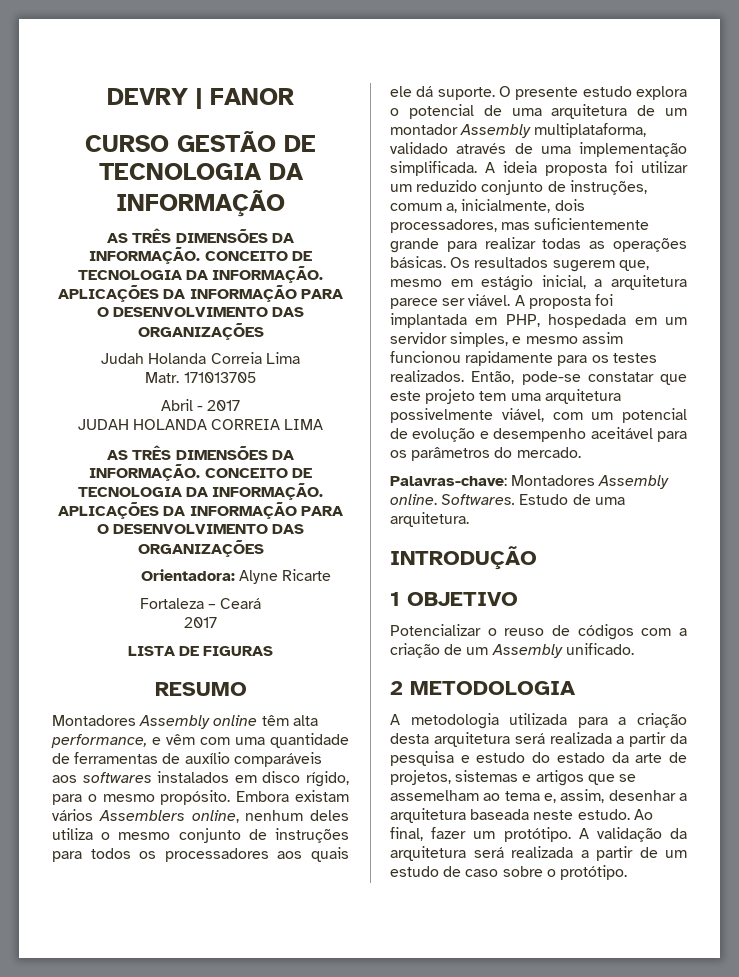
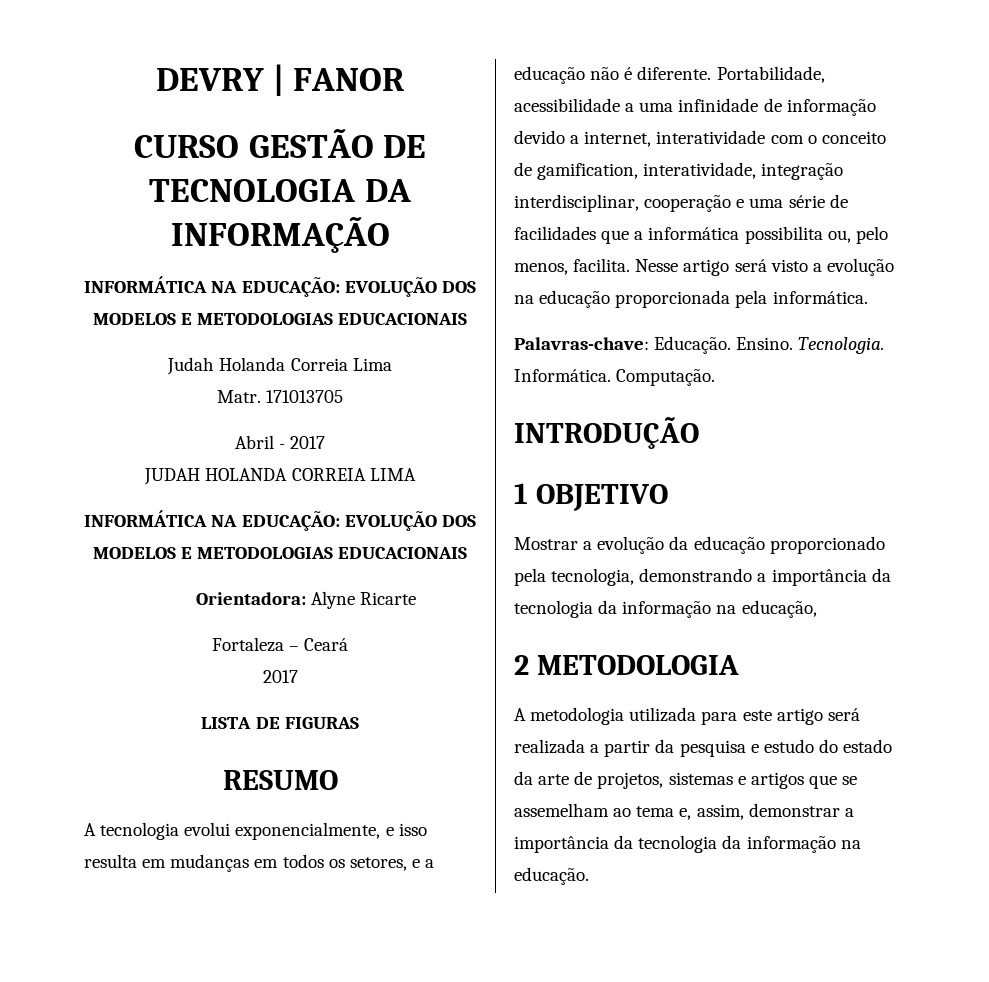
  CURSO GESTÃO DE TECNOLOGIA DA INFORMAÇÃO
- AS TRÊS DIMENSÕES DA INFORMAÇÃO. CONCEITO DE TECNOLOGIA DA INFORMAÇÃO. APLICAÇÕES DA INFORMAÇÃO PARA O DESENVOLVIMENTO DAS ORGANIZAÇÕES
+ INFORMÁTICA NA EDUCAÇÃO: EVOLUÇÃO DOS MODELOS E METODOLOGIAS EDUCACIONAIS
  JUDAH HOLANDA CORREIA LIMA
- AS TRÊS DIMENSÕES DA INFORMAÇÃO. CONCEITO DE TECNOLOGIA DA INFORMAÇÃO. APLICAÇÕES DA INFORMAÇÃO PARA O DESENVOLVIMENTO DAS ORGANIZAÇÕES
+ INFORMÁTICA NA EDUCAÇÃO: EVOLUÇÃO DOS MODELOS E METODOLOGIAS EDUCACIONAIS
- Montadores Assembly online têm alta performance, e vêm com uma quantidade de ferramentas de auxílio comparáveis aos softwares instalados em disco rígido, para o mesmo propósito. Embora existam vários Assemblers online, nenhum deles utiliza o mesmo conjunto de instruções para todos os processadores aos quais ele dá suporte. O presente estudo explora o potencial de uma arquitetura de um montador Assembly multiplataforma, validado através de uma implementação simplificada. A ideia proposta foi utilizar um reduzido conjunto de instruções, comum a, inicialmente, dois processadores, mas suficientemente grande para realizar todas as operações básicas. Os resultados sugerem que, mesmo em estágio inicial, a arquitetura parece ser viável. A proposta foi implantada em PHP, hospedada em um servidor simples, e mesmo assim funcionou rapidamente para os testes realizados. Então, pode-se constatar que este projeto tem uma arquitetura possivelmente viável, com um potencial de evolução e desempenho aceitável para os parâmetros do mercado.
- Palavras-chave: Montadores Assembly online. Softwares. Estudo de uma arquitetura.
+ A tecnologia evolui exponencialmente, e isso resulta em mudanças em todos os setores, e a educação não é diferente. Portabilidade, acessibilidade a uma infinidade de informação devido a internet, interatividade com o conceito de gamification, interatividade, integração interdisciplinar, cooperação e uma série de facilidades que a informática possibilita ou, pelo menos, facilita. Nesse artigo será visto a evolução na educação proporcionada pela informática.
+ Palavras-chave: Educação. Ensino. Tecnologia. Informática. Computação.
  INTRODUÇÃO
  1 OBJETIVO
- Potencializar o reuso de códigos com a criação de um Assembly unificado.
+ Mostrar a evolução da educação proporcionado pela tecnologia, demonstrando a importância da tecnologia da informação na educação,
- A metodologia utilizada para a criação desta arquitetura será realizada a partir da pesquisa e estudo do estado da arte de projetos, sistemas e artigos que se assemelham ao tema e, assim, desenhar a arquitetura baseada neste estudo. Ao final, fazer um protótipo. A validação da arquitetura será realizada a partir de um estudo de caso sobre o protótipo.
+ A metodologia utilizada para este artigo será realizada a partir da pesquisa e estudo do estado da arte de projetos, sistemas e artigos que se assemelham ao tema e, assim, demonstrar a importância da tecnologia da informação na educação.

